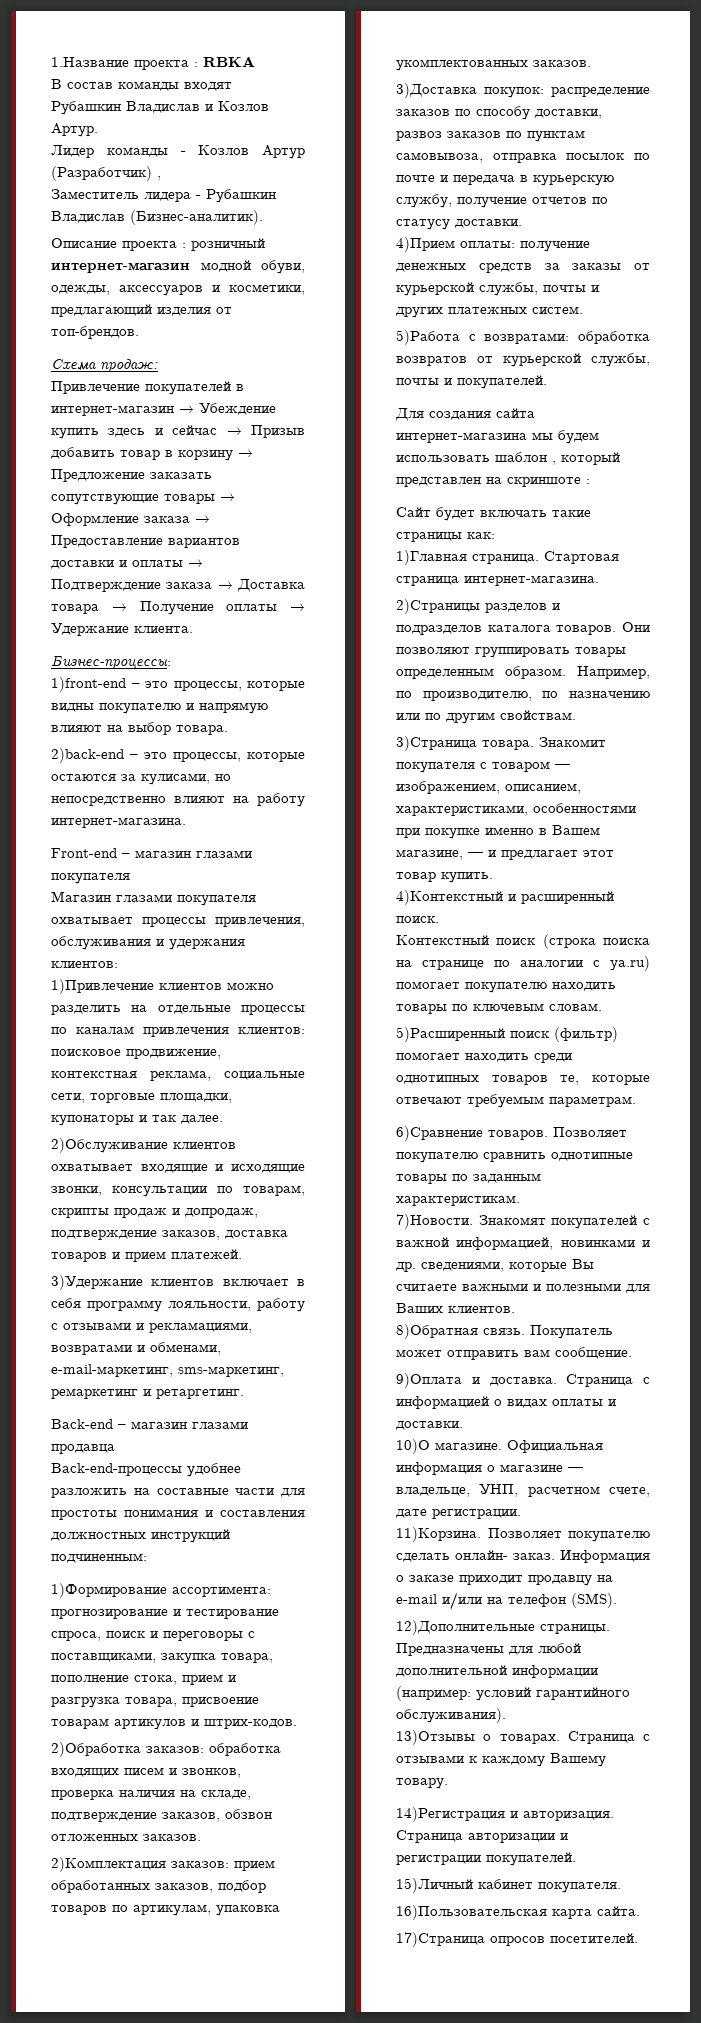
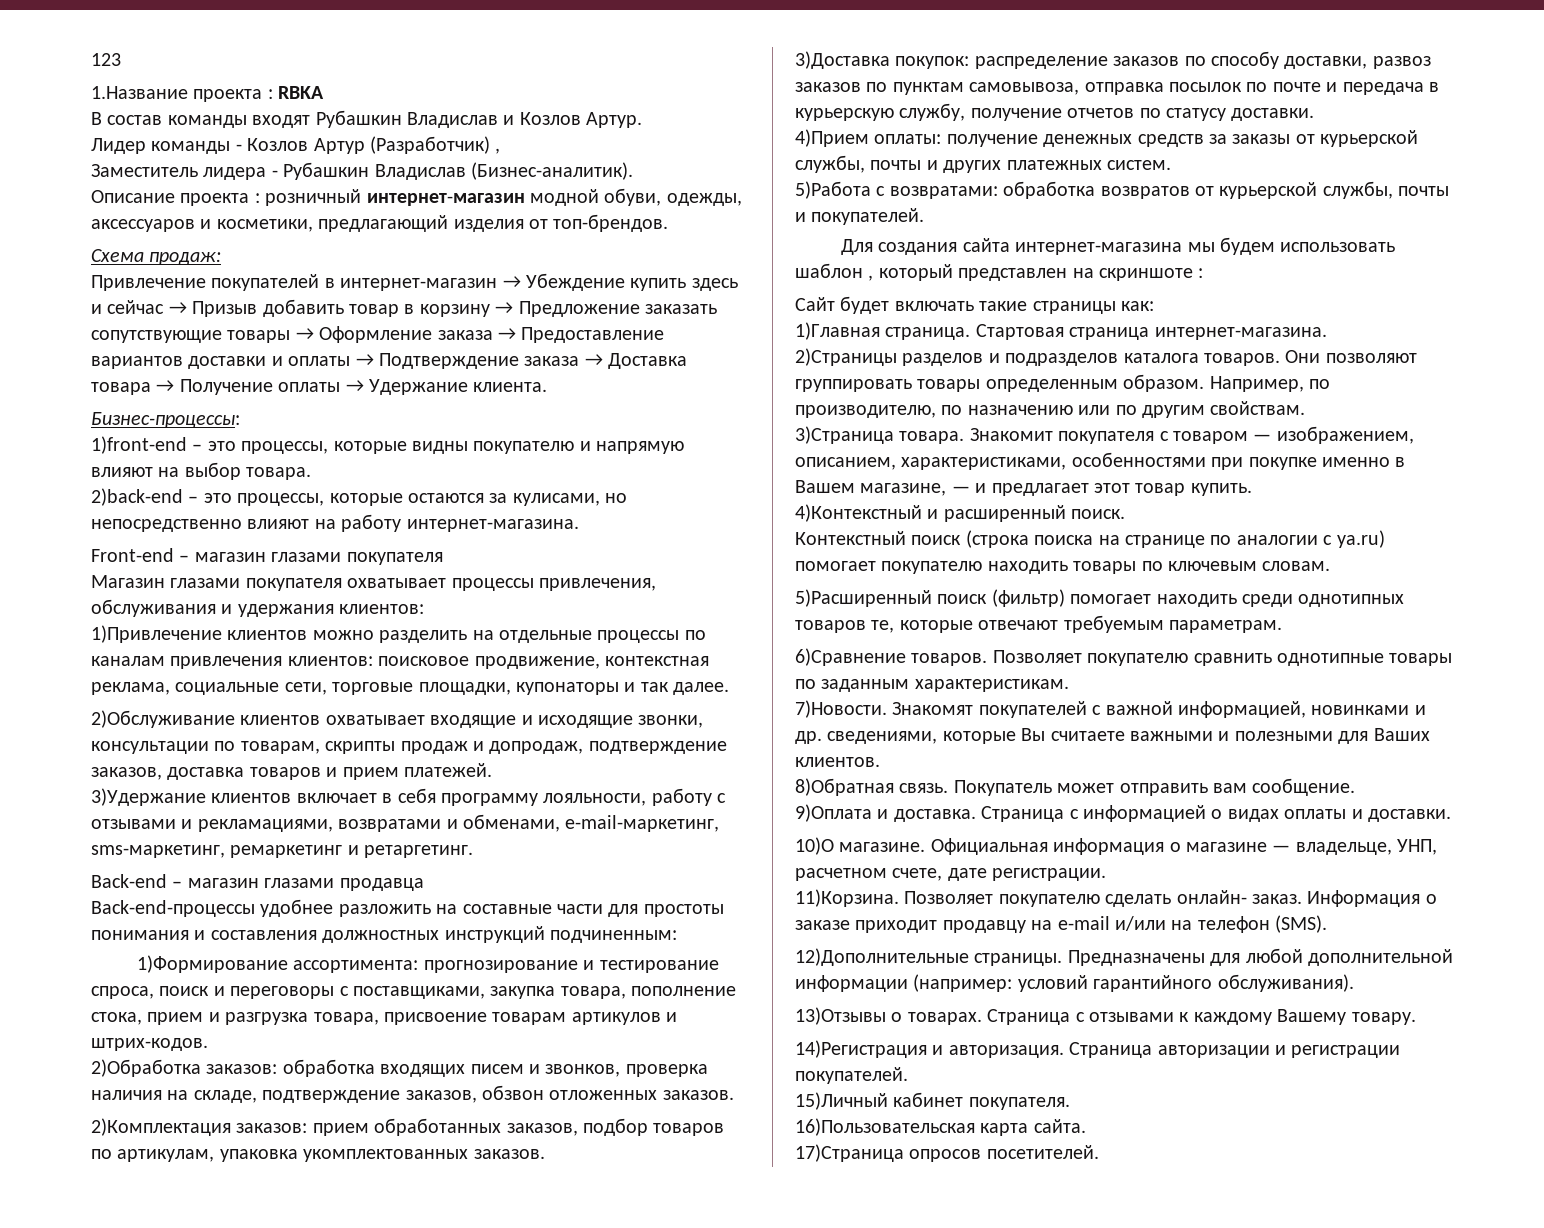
+ 123

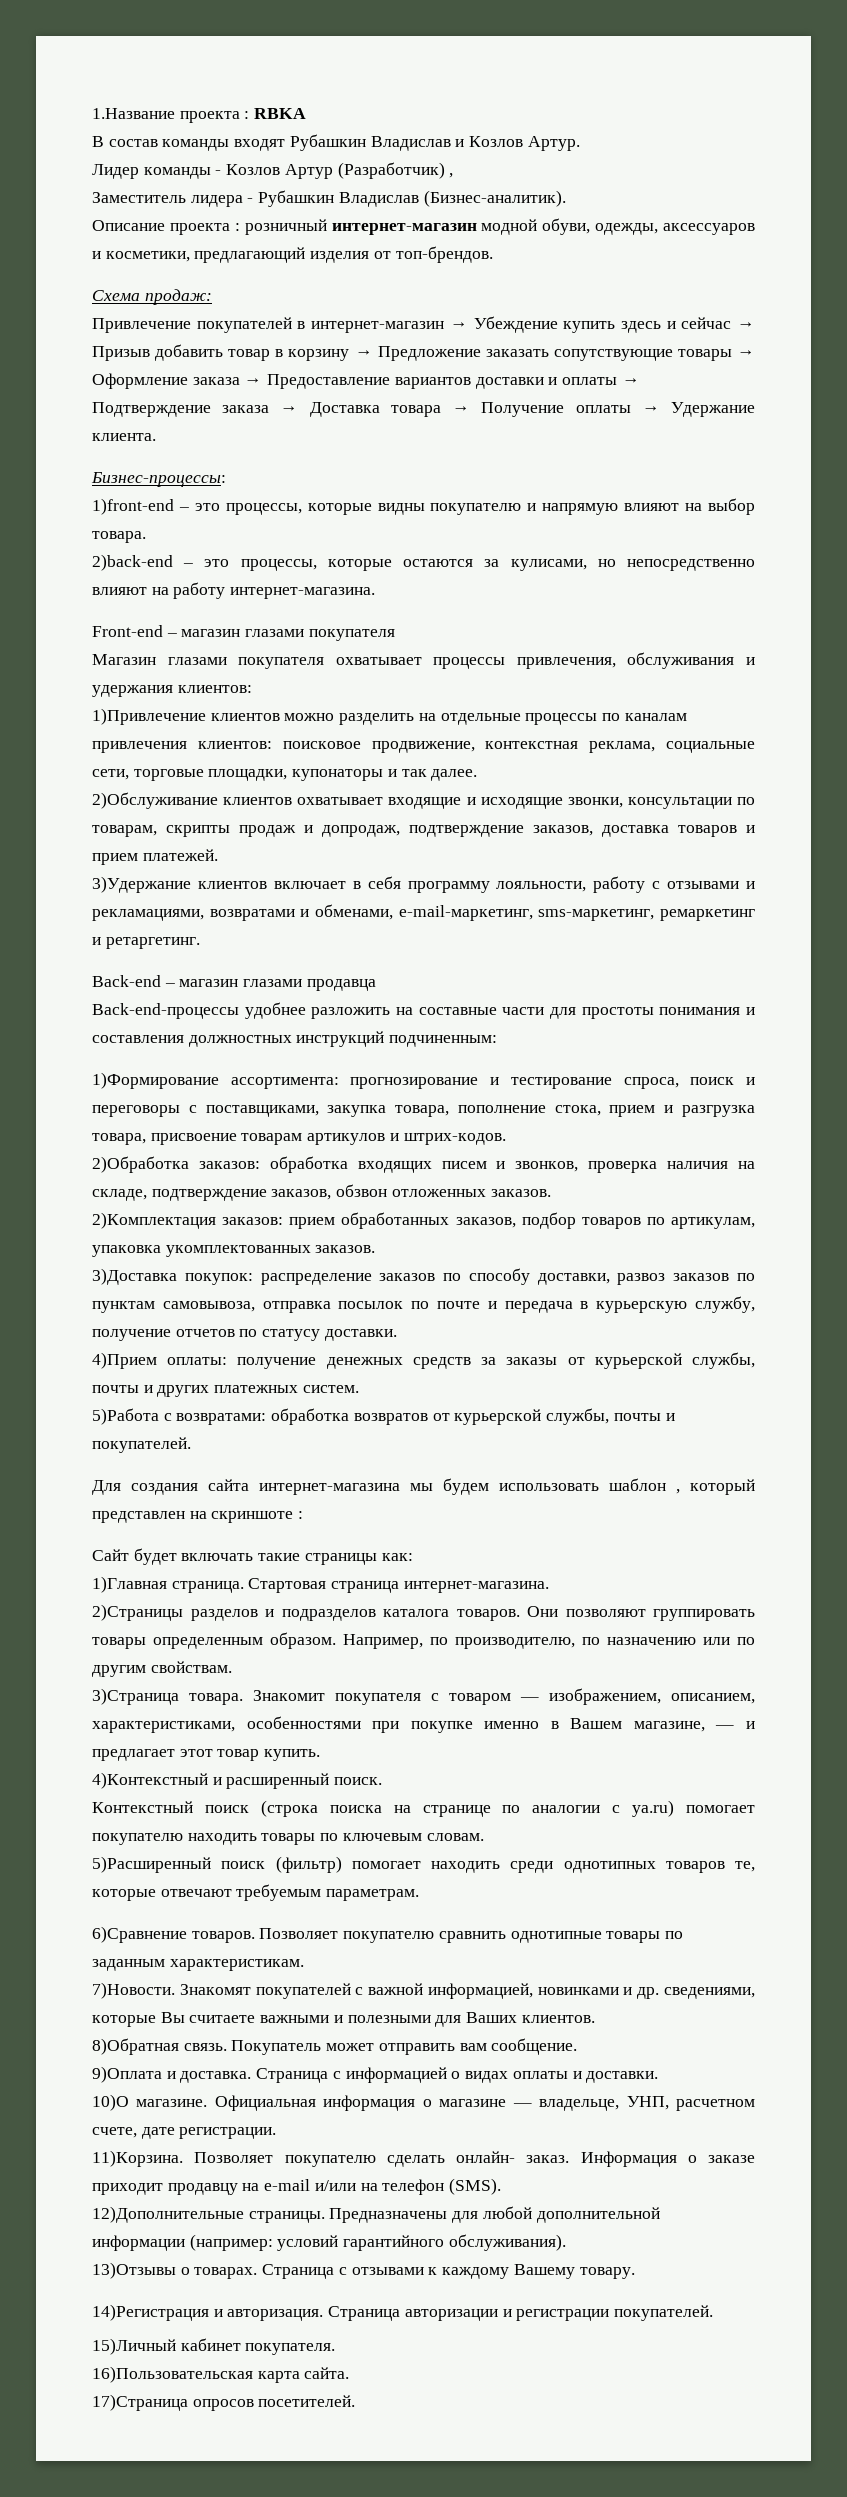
- 123

